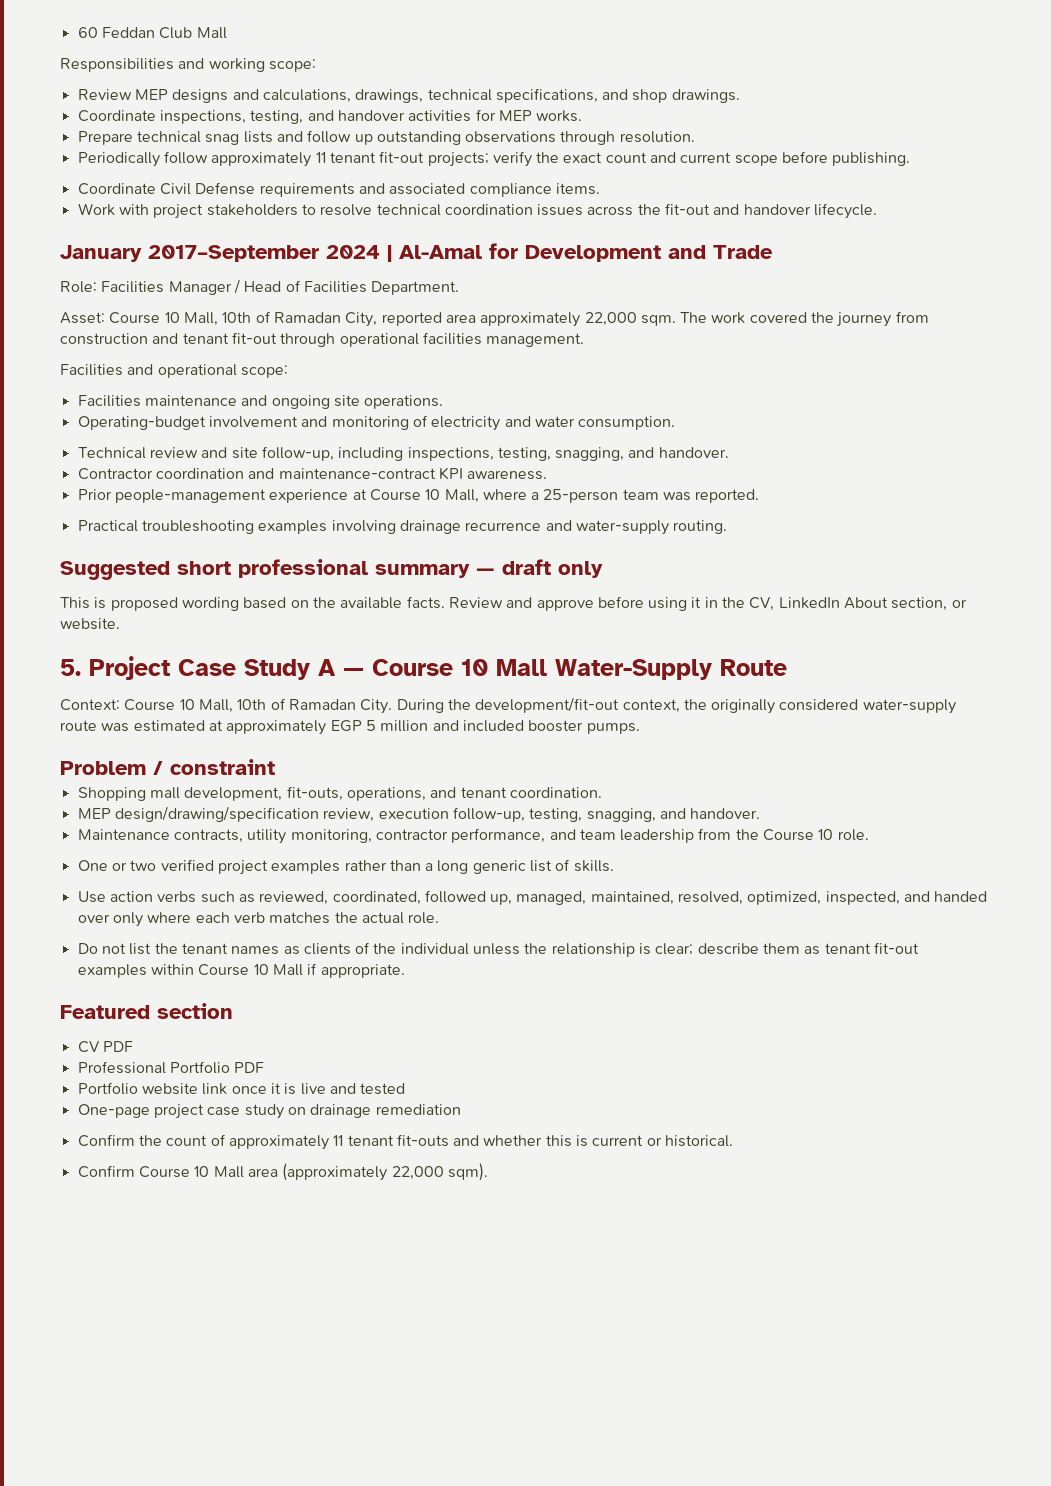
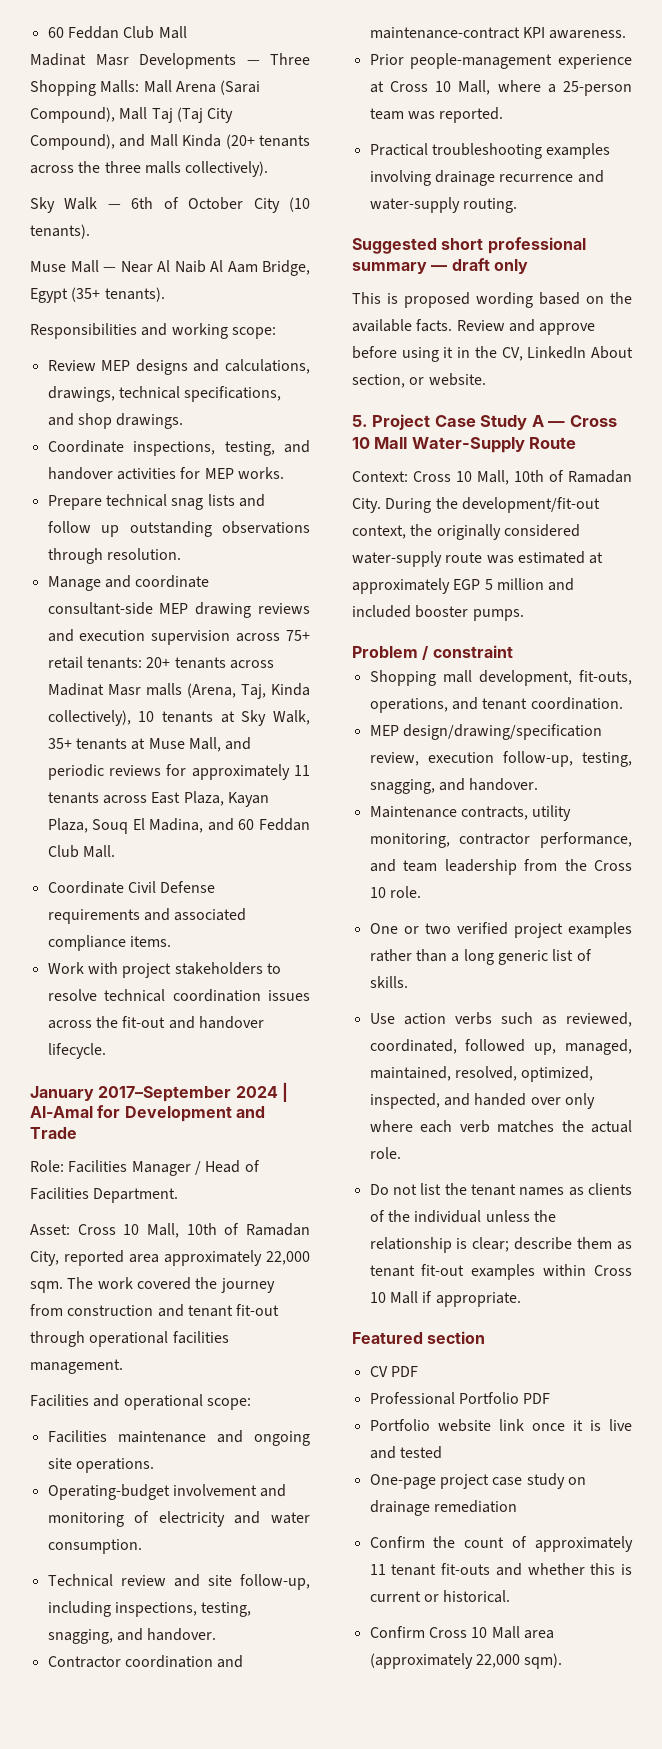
+ Madinat Masr Developments — Three Shopping Malls: Mall Arena (Sarai Compound), Mall Taj (Taj City Compound), and Mall Kinda (20+ tenants across the three malls collectively).
+ Sky Walk — 6th of October City (10 tenants).
+ Muse Mall — Near Al Naib Al Aam Bridge, Egypt (35+ tenants).
- Periodically follow approximately 11 tenant fit-out projects; verify the exact count and current scope before publishing.
+ Manage and coordinate consultant-side MEP drawing reviews and execution supervision across 75+ retail tenants: 20+ tenants across Madinat Masr malls (Arena, Taj, Kinda collectively), 10 tenants at Sky Walk, 35+ tenants at Muse Mall, and periodic reviews for approximately 11 tenants across East Plaza, Kayan Plaza, Souq El Madina, and 60 Feddan Club Mall.
- Asset: Course 10 Mall, 10th of Ramadan City, reported area approximately 22,000 sqm.
+ Asset: Cross 10 Mall, 10th of Ramadan City, reported area approximately 22,000 sqm.
- Prior people-management experience at Course 10 Mall, where a 25-person team was reported.
+ Prior people-management experience at Cross 10 Mall, where a 25-person team was reported.
- 5. Project Case Study A — Course 10 Mall Water-Supply Route
+ 5. Project Case Study A — Cross 10 Mall Water-Supply Route
- Context: Course 10 Mall, 10th of Ramadan City.
+ Context: Cross 10 Mall, 10th of Ramadan City.
- Maintenance contracts, utility monitoring, contractor performance, and team leadership from the Course 10 role.
+ Maintenance contracts, utility monitoring, contractor performance, and team leadership from the Cross 10 role.
- Do not list the tenant names as clients of the individual unless the relationship is clear; describe them as tenant fit-out examples within Course 10 Mall if appropriate.
+ Do not list the tenant names as clients of the individual unless the relationship is clear; describe them as tenant fit-out examples within Cross 10 Mall if appropriate.
- Confirm Course 10 Mall area (approximately 22,000 sqm).
+ Confirm Cross 10 Mall area (approximately 22,000 sqm).

